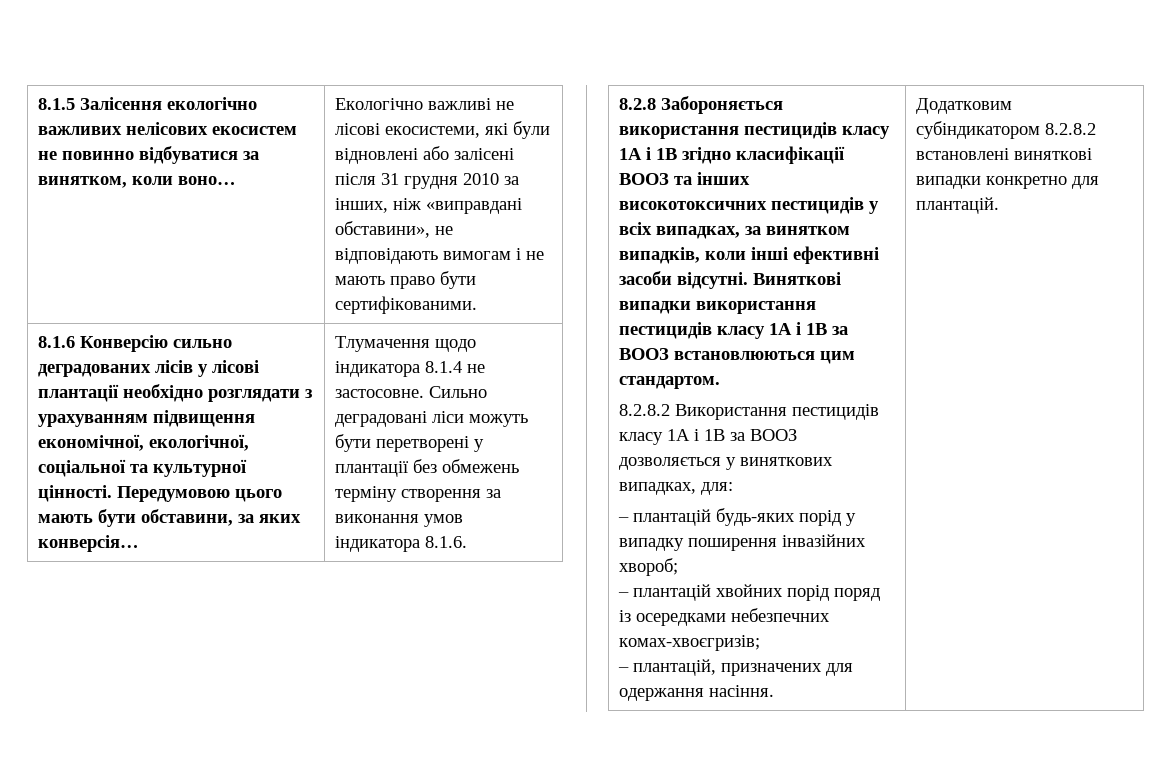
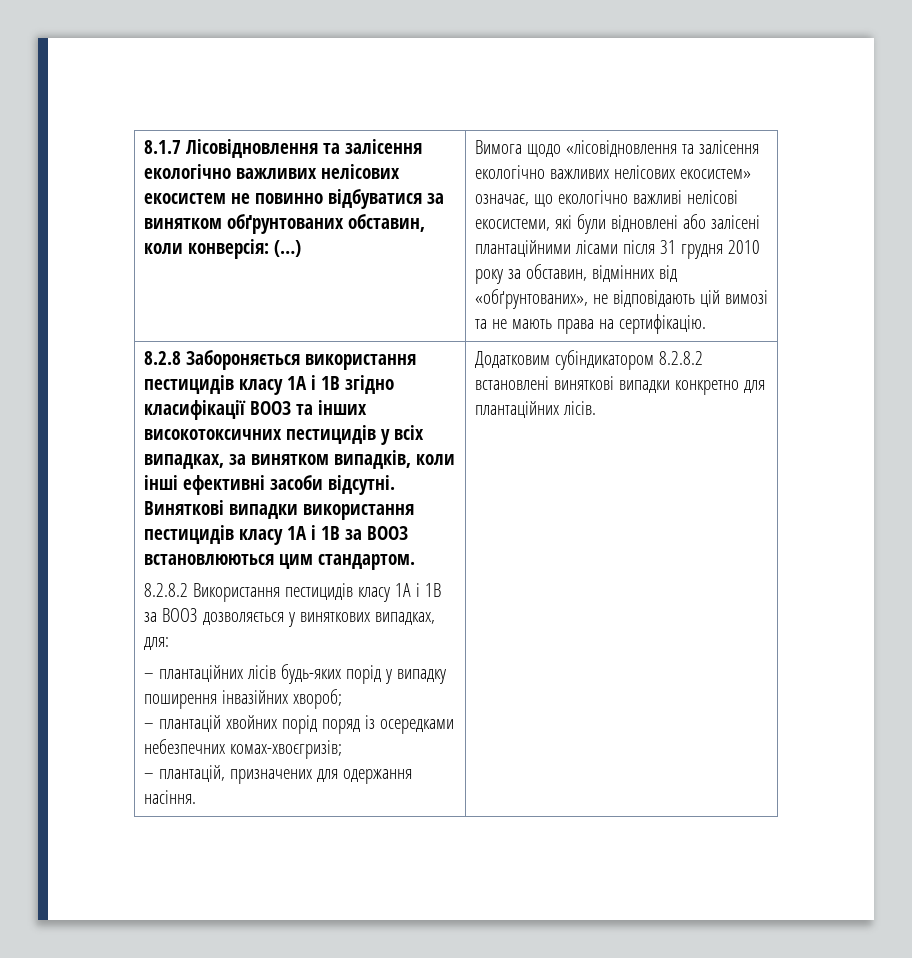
- 8.1.5 Залісення екологічно важливих нелісових екосистем не повинно відбуватися за винятком, коли воно… | Екологічно важливі не лісові екосистеми, які були відновлені або залісені після 31 грудня 2010 за інших, ніж «виправдані обставини», не відповідають вимогам і не мають право бути сертифікованими.
- 8.1.6 Конверсію сильно деградованих лісів у лісові плантації необхідно розглядати з урахуванням підвищення економічної, екологічної, соціальної та культурної цінності. Передумовою цього мають бути обставини, за яких конверсія… | Тлумачення щодо індикатора 8.1.4 не застосовне. Сильно деградовані ліси можуть бути перетворені у плантації без обмежень терміну створення за виконання умов індикатора 8.1.6.
+ 8.1.7 Лісовідновлення та залісення екологічно важливих нелісових екосистем не повинно відбуватися за винятком обґрунтованих обставин, коли конверсія: (…) | Вимога щодо «лісовідновлення та залісення екологічно важливих нелісових екосистем» означає, що екологічно важливі нелісові екосистеми, які були відновлені або залісені плантаційними лісами після 31 грудня 2010 року за обставин, відмінних від «обґрунтованих», не відповідають цій вимозі та не мають права на сертифікацію.
- – плантацій будь-яких порід у випадку поширення інвазійних хвороб;
+ – плантаційних лісів будь-яких порід у випадку поширення інвазійних хвороб;
- Додатковим субіндикатором 8.2.8.2 встановлені виняткові випадки конкретно для плантацій.
+ Додатковим субіндикатором 8.2.8.2 встановлені виняткові випадки конкретно для плантаційних лісів.

